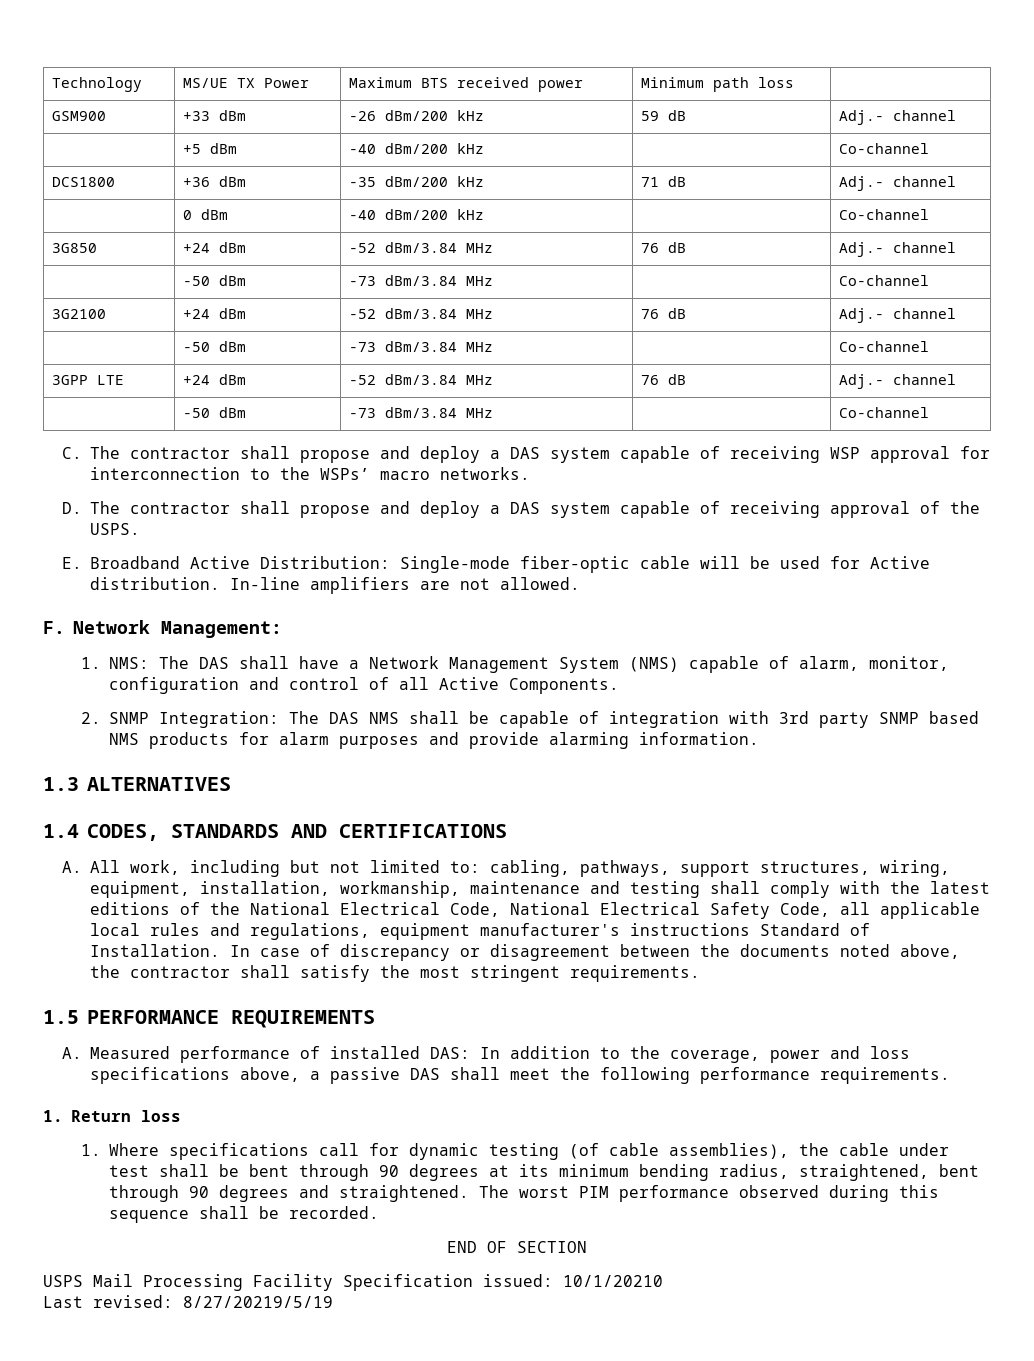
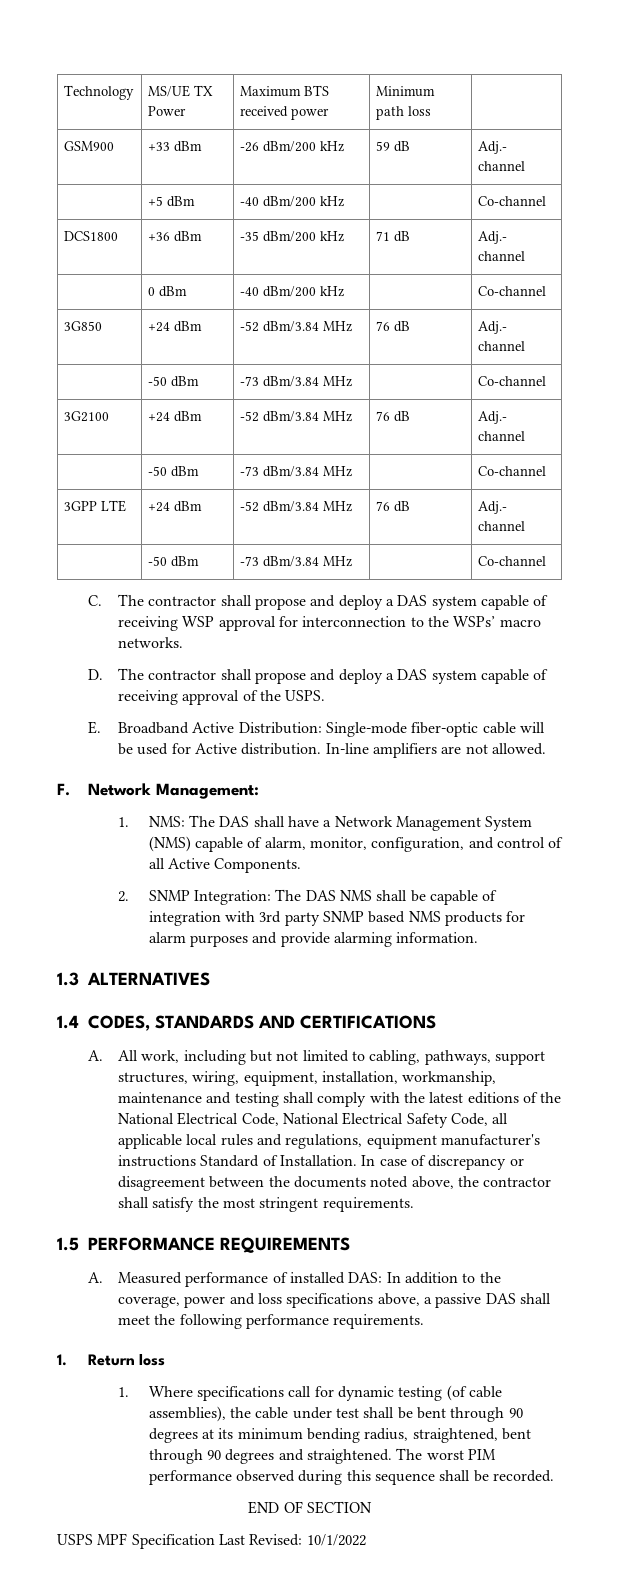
- 1. NMS: The DAS shall have a Network Management System (NMS) capable of alarm, monitor, configuration and control of all Active Components.
+ 1. NMS: The DAS shall have a Network Management System (NMS) capable of alarm, monitor, configuration, and control of all Active Components.
- A. All work, including but not limited to: cabling, pathways, support structures, wiring, equipment, installation, workmanship, maintenance and testing shall comply with the latest editions of the National Electrical Code, National Electrical Safety Code, all applicable local rules and regulations, equipment manufacturer's instructions Standard of Installation.
+ A. All work, including but not limited to cabling, pathways, support structures, wiring, equipment, installation, workmanship, maintenance and testing shall comply with the latest editions of the National Electrical Code, National Electrical Safety Code, all applicable local rules and regulations, equipment manufacturer's instructions Standard of Installation.
- USPS Mail Processing Facility Specification issued: 10/1/20210
- Last revised: 8/27/20219/5/19
+ USPS MPF Specification Last Revised: 10/1/2022

